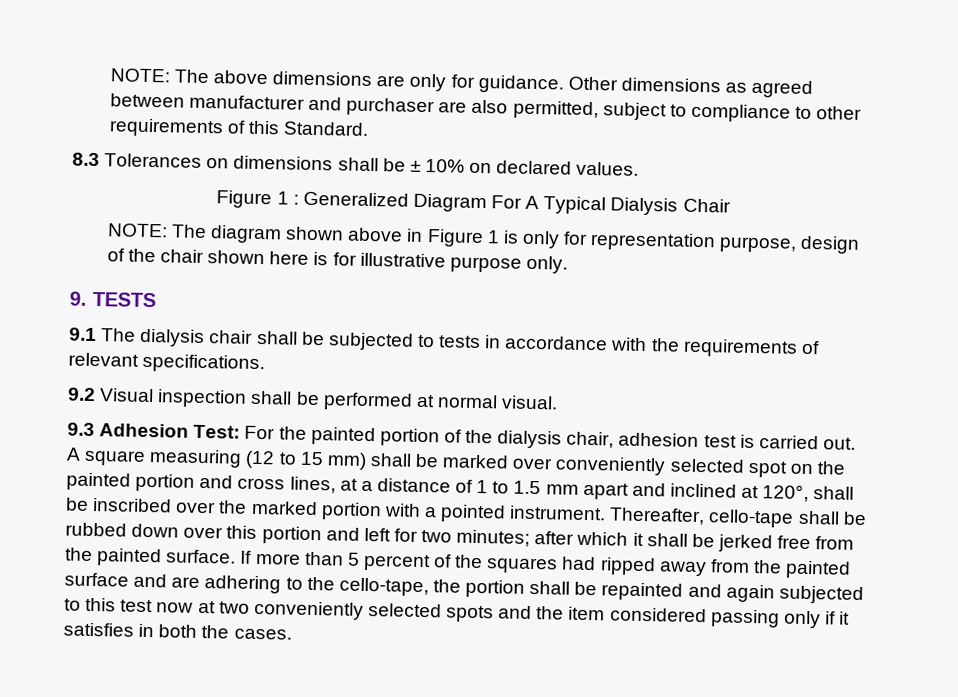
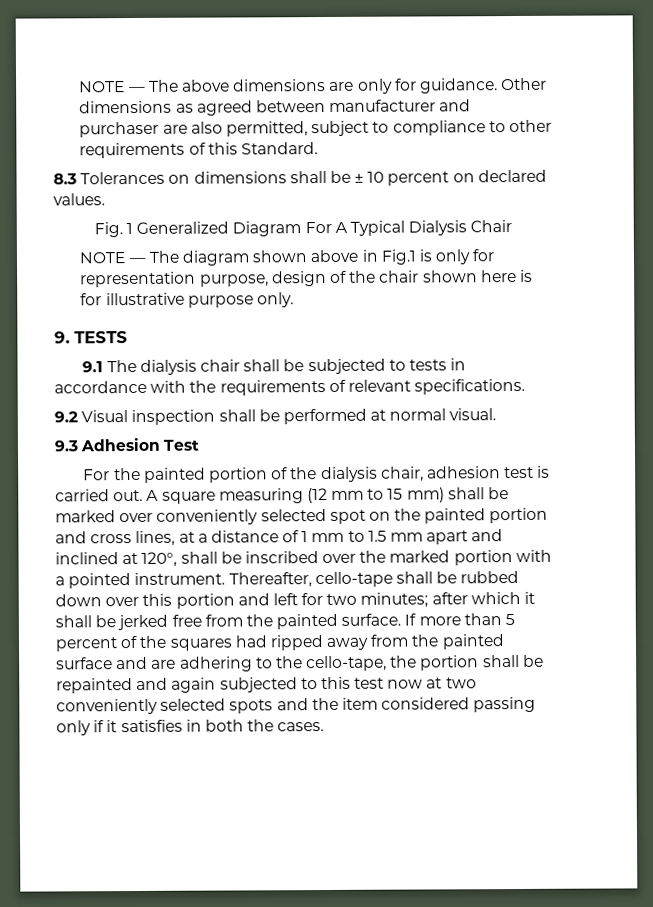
- NOTE: The above dimensions are only for guidance.
+ NOTE — The above dimensions are only for guidance.
- 8.3 Tolerances on dimensions shall be ± 10% on declared values.
+ 8.3 Tolerances on dimensions shall be ± 10 percent on declared values.
- Figure 1 : Generalized Diagram For A Typical Dialysis Chair
+ Fig. 1 Generalized Diagram For A Typical Dialysis Chair
- NOTE: The diagram shown above in Figure 1 is only for representation purpose, design of the chair shown here is for illustrative purpose only.
+ NOTE — The diagram shown above in Fig.1 is only for representation purpose, design of the chair shown here is for illustrative purpose only.
- 9.3 Adhesion Test: For the painted portion of the dialysis chair, adhesion test is carried out.
+ 9.3 Adhesion Test
+ For the painted portion of the dialysis chair, adhesion test is carried out.
- A square measuring (12 to 15 mm) shall be marked over conveniently selected spot on the painted portion and cross lines, at a distance of 1 to 1.5 mm apart and inclined at 120°, shall be inscribed over the marked portion with a pointed instrument.
+ A square measuring (12 mm to 15 mm) shall be marked over conveniently selected spot on the painted portion and cross lines, at a distance of 1 mm to 1.5 mm apart and inclined at 120°, shall be inscribed over the marked portion with a pointed instrument.

